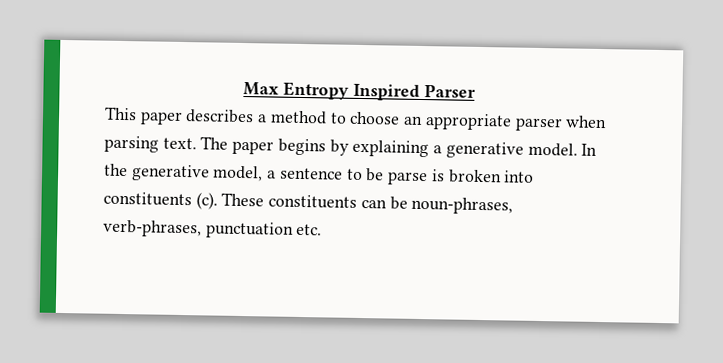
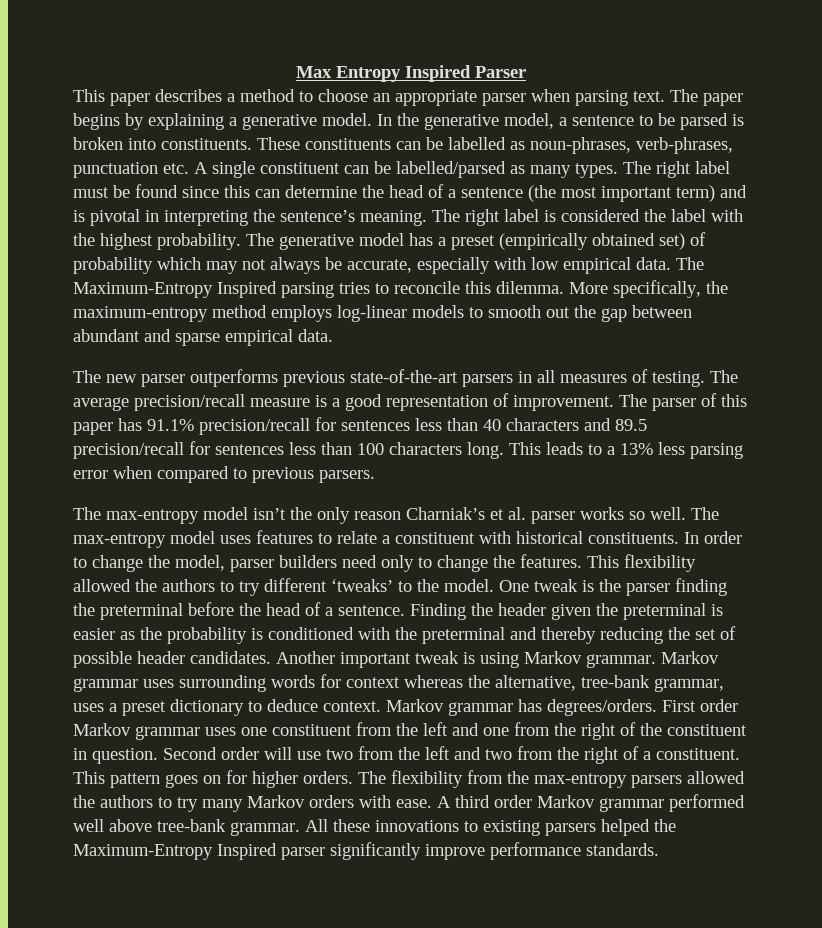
- In the generative model, a sentence to be parse is broken into constituents (c).
+ In the generative model, a sentence to be parsed is broken into constituents.
- These constituents can be noun-phrases, verb-phrases, punctuation etc.
+ These constituents can be labelled as noun-phrases, verb-phrases, punctuation etc. A single constituent can be labelled/parsed as many types. The right label must be found since this can determine the head of a sentence (the most important term) and is pivotal in interpreting the sentence’s meaning. The right label is considered the label with the highest probability. The generative model has a preset (empirically obtained set) of probability which may not always be accurate, especially with low empirical data. The Maximum-Entropy Inspired parsing tries to reconcile this dilemma. More specifically, the maximum-entropy method employs log-linear models to smooth out the gap between abundant and sparse empirical data.
+ The new parser outperforms previous state-of-the-art parsers in all measures of testing. The average precision/recall measure is a good representation of improvement. The parser of this paper has 91.1% precision/recall for sentences less than 40 characters and 89.5 precision/recall for sentences less than 100 characters long. This leads to a 13% less parsing error when compared to previous parsers.
+ The max-entropy model isn’t the only reason Charniak’s et al. parser works so well. The max-entropy model uses features to relate a constituent with historical constituents. In order to change the model, parser builders need only to change the features. This flexibility allowed the authors to try different ‘tweaks’ to the model. One tweak is the parser finding the preterminal before the head of a sentence. Finding the header given the preterminal is easier as the probability is conditioned with the preterminal and thereby reducing the set of possible header candidates. Another important tweak is using Markov grammar. Markov grammar uses surrounding words for context whereas the alternative, tree-bank grammar, uses a preset dictionary to deduce context. Markov grammar has degrees/orders. First order Markov grammar uses one constituent from the left and one from the right of the constituent in question. Second order will use two from the left and two from the right of a constituent. This pattern goes on for higher orders. The flexibility from the max-entropy parsers allowed the authors to try many Markov orders with ease. A third order Markov grammar performed well above tree-bank grammar. All these innovations to existing parsers helped the Maximum-Entropy Inspired parser significantly improve performance standards.

